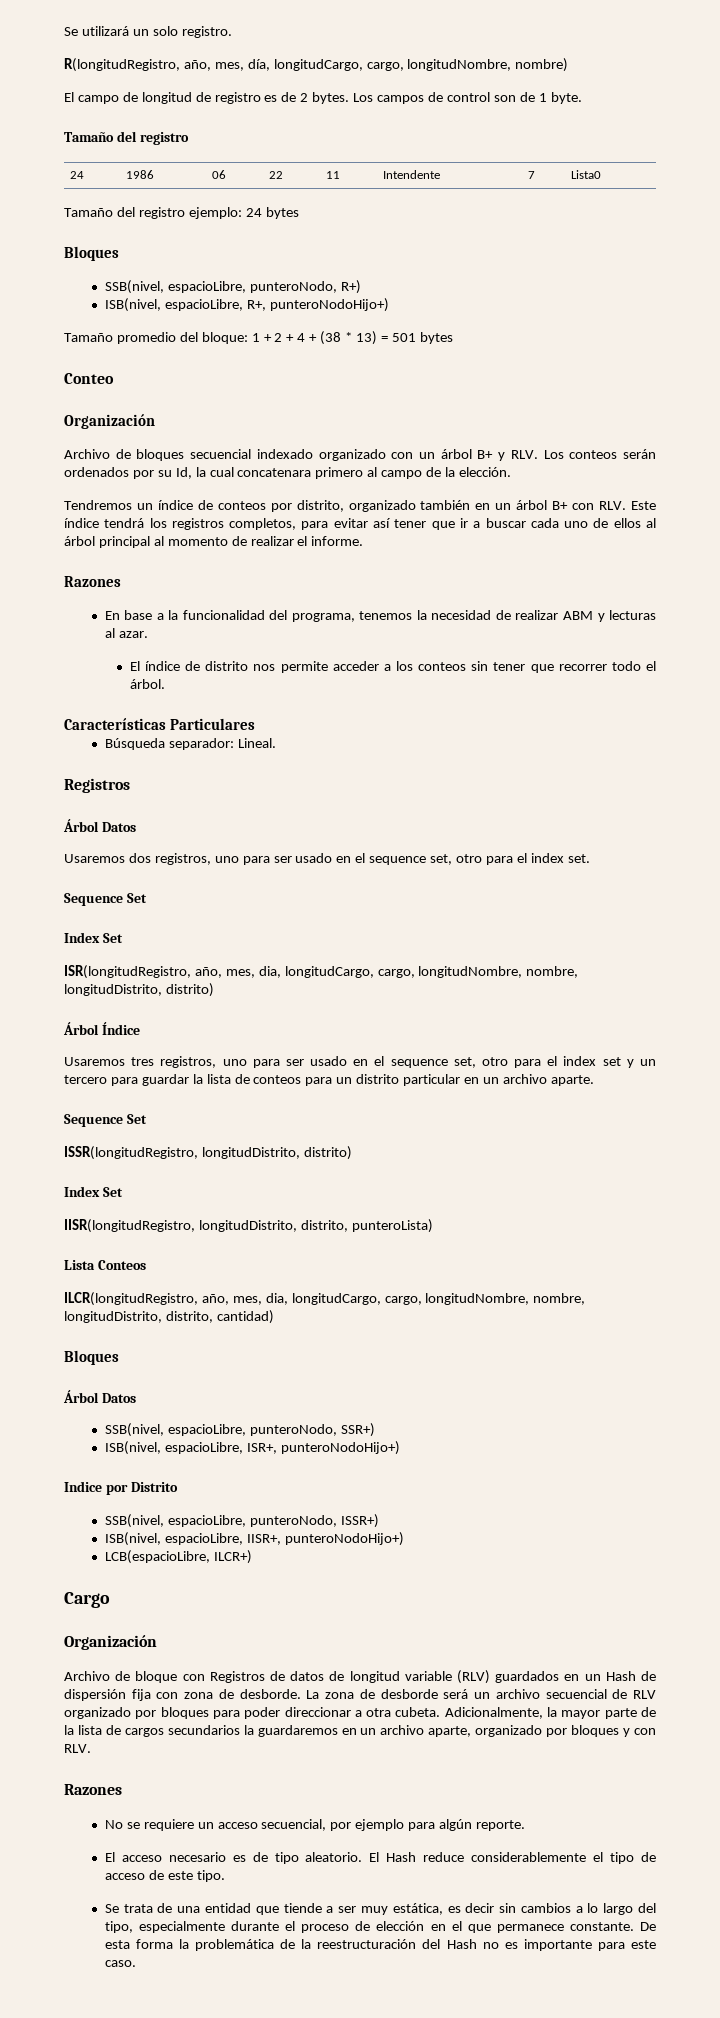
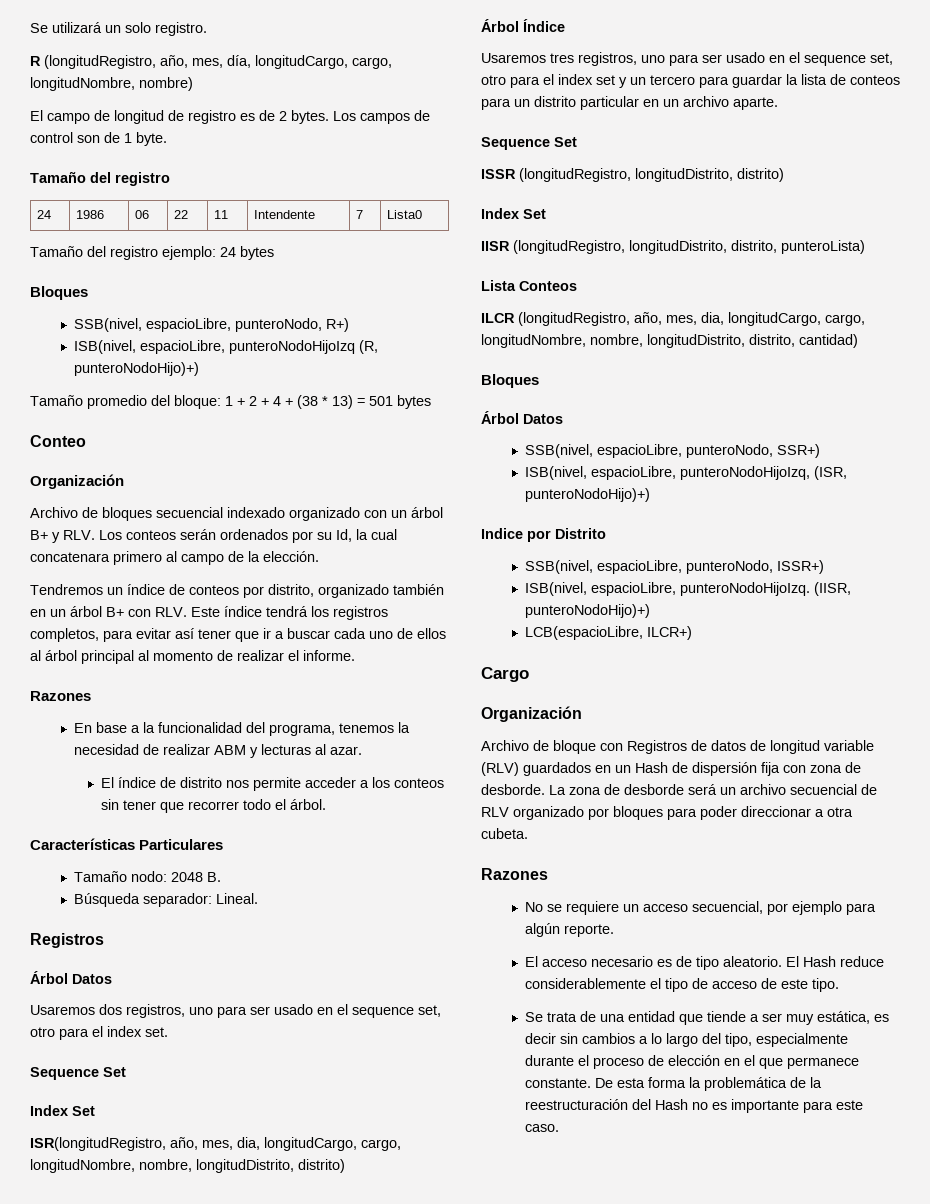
- R(longitudRegistro, año, mes, día, longitudCargo, cargo, longitudNombre, nombre)
+ R (longitudRegistro, año, mes, día, longitudCargo, cargo, longitudNombre, nombre)
- ISB(nivel, espacioLibre, R+, punteroNodoHijo+)
+ ISB(nivel, espacioLibre, punteroNodoHijoIzq (R, punteroNodoHijo)+)
+ Tamaño nodo: 2048 B.
- ISSR(longitudRegistro, longitudDistrito, distrito)
+ ISSR (longitudRegistro, longitudDistrito, distrito)
- IISR(longitudRegistro, longitudDistrito, distrito, punteroLista)
+ IISR (longitudRegistro, longitudDistrito, distrito, punteroLista)
- ILCR(longitudRegistro, año, mes, dia, longitudCargo, cargo, longitudNombre, nombre, longitudDistrito, distrito, cantidad)
+ ILCR (longitudRegistro, año, mes, dia, longitudCargo, cargo, longitudNombre, nombre, longitudDistrito, distrito, cantidad)
- ISB(nivel, espacioLibre, ISR+, punteroNodoHijo+)
+ ISB(nivel, espacioLibre, punteroNodoHijoIzq, (ISR, punteroNodoHijo)+)
- ISB(nivel, espacioLibre, IISR+, punteroNodoHijo+)
+ ISB(nivel, espacioLibre, punteroNodoHijoIzq. (IISR, punteroNodoHijo)+)
- Adicionalmente, la mayor parte de la lista de cargos secundarios la guardaremos en un archivo aparte, organizado por bloques y con RLV.

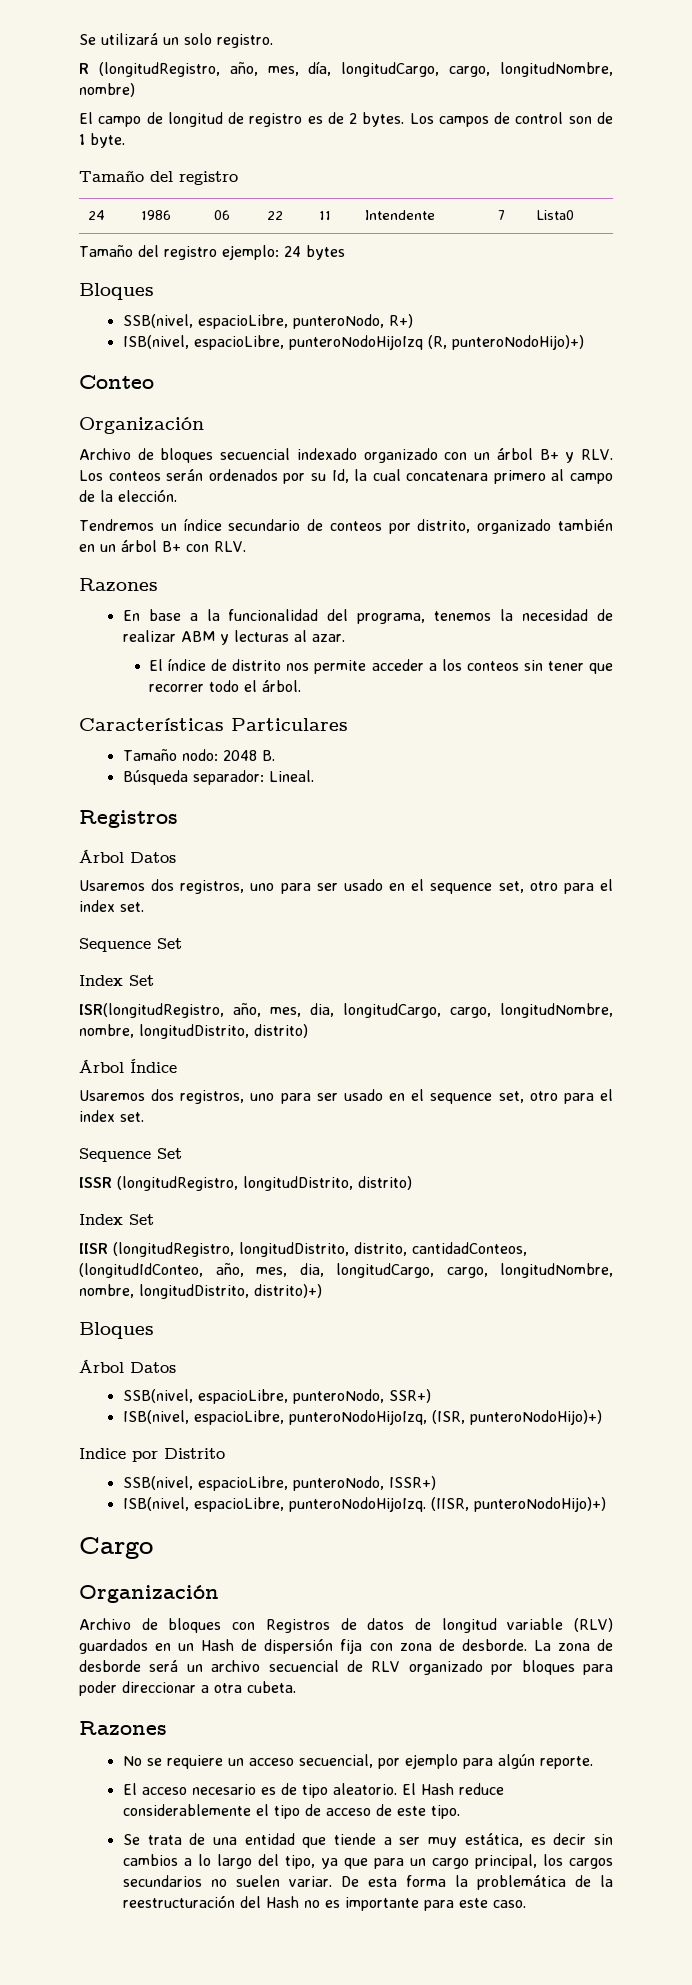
- Tamaño promedio del bloque: 1 + 2 + 4 + (38 * 13) = 501 bytes
- Tendremos un índice de conteos por distrito, organizado también en un árbol B+ con RLV. Este índice tendrá los registros completos, para evitar así tener que ir a buscar cada uno de ellos al árbol principal al momento de realizar el informe.
+ Tendremos un índice secundario de conteos por distrito, organizado también en un árbol B+ con RLV.
  Árbol Índice
- Usaremos tres registros, uno para ser usado en el sequence set, otro para el index set y un tercero para guardar la lista de conteos para un distrito particular en un archivo aparte.
+ Usaremos dos registros, uno para ser usado en el sequence set, otro para el index set.
- IISR (longitudRegistro, longitudDistrito, distrito, punteroLista)
- Lista Conteos
- ILCR (longitudRegistro, año, mes, dia, longitudCargo, cargo, longitudNombre, nombre, longitudDistrito, distrito, cantidad)
+ IISR (longitudRegistro, longitudDistrito, distrito, cantidadConteos, (longitudIdConteo, año, mes, dia, longitudCargo, cargo, longitudNombre, nombre, longitudDistrito, distrito)+)
- LCB(espacioLibre, ILCR+)
- Archivo de bloque con Registros de datos de longitud variable (RLV) guardados en un Hash de dispersión fija con zona de desborde.
+ Archivo de bloques con Registros de datos de longitud variable (RLV) guardados en un Hash de dispersión fija con zona de desborde.
- Se trata de una entidad que tiende a ser muy estática, es decir sin cambios a lo largo del tipo, especialmente durante el proceso de elección en el que permanece constante.
+ Se trata de una entidad que tiende a ser muy estática, es decir sin cambios a lo largo del tipo, ya que para un cargo principal, los cargos secundarios no suelen variar.

